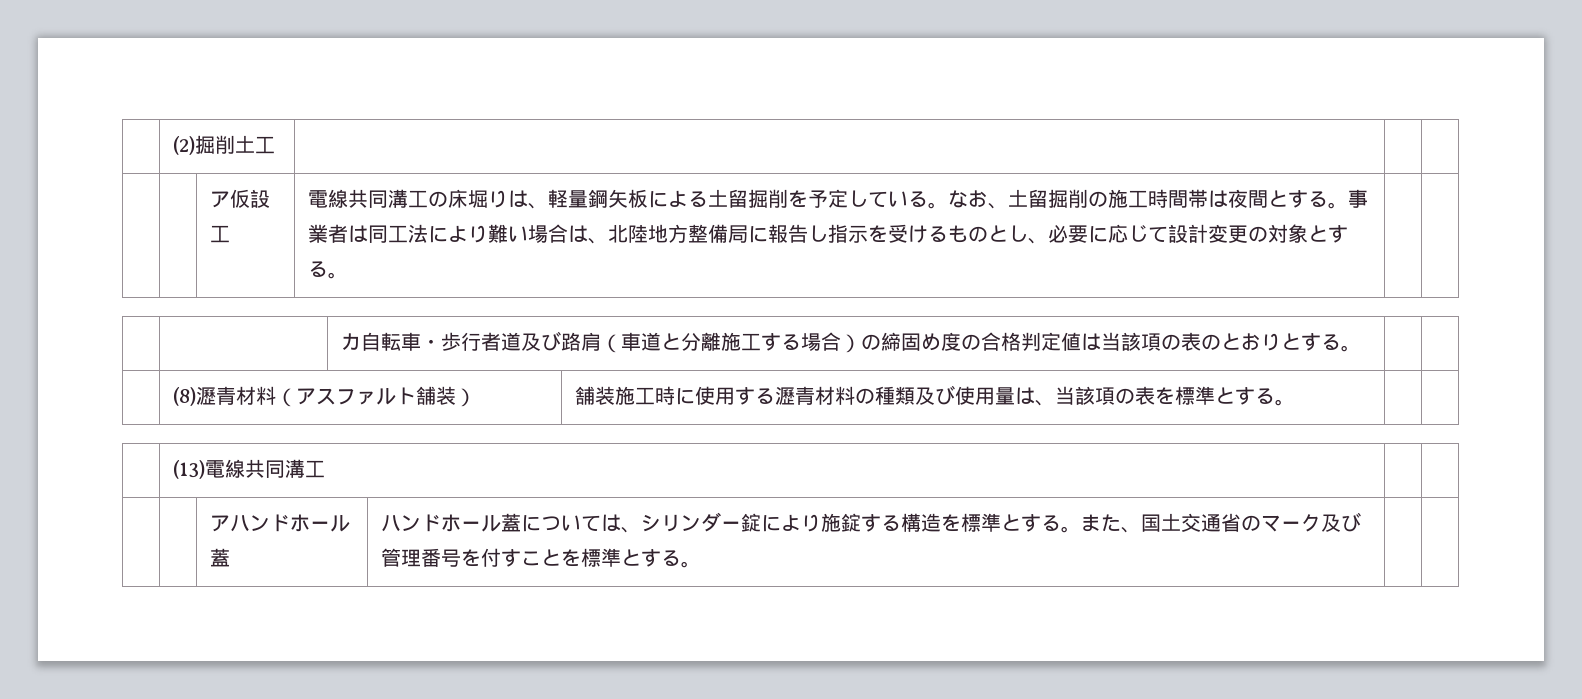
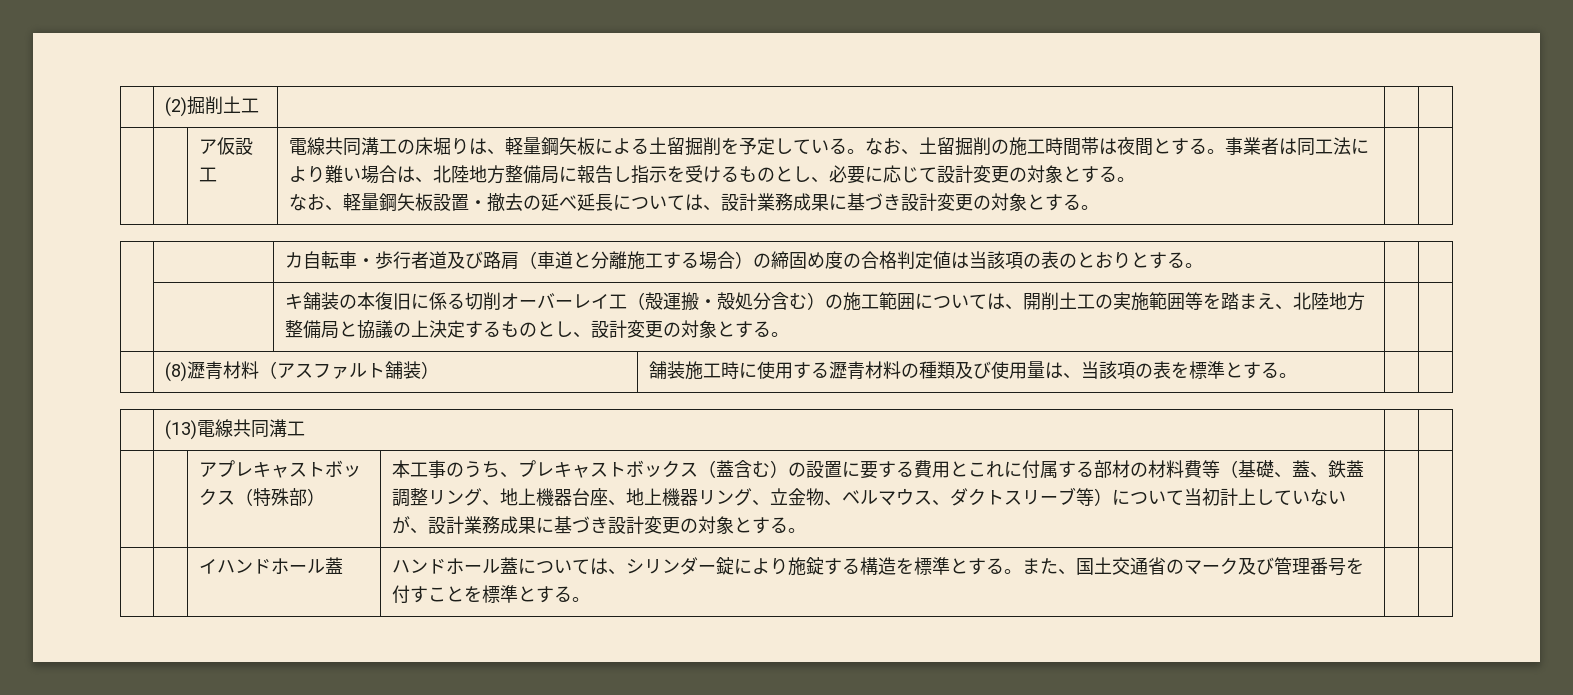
+ なお、軽量鋼矢板設置・撤去の延べ延長については、設計業務成果に基づき設計変更の対象とする。
+ キ舗装の本復旧に係る切削オーバーレイ工（殻運搬・殻処分含む）の施工範囲については、開削土工の実施範囲等を踏まえ、北陸地方整備局と協議の上決定するものとし、設計変更の対象とする。
- アハンドホール蓋 | ハンドホール蓋については、シリンダー錠により施錠する構造を標準とする。また、国土交通省のマーク及び管理番号を付すことを標準とする。
+ アプレキャストボックス（特殊部） | 本工事のうち、プレキャストボックス（蓋含む）の設置に要する費用とこれに付属する部材の材料費等（基礎、蓋、鉄蓋調整リング、地上機器台座、地上機器リング、立金物、ベルマウス、ダクトスリーブ等）について当初計上していないが、設計業務成果に基づき設計変更の対象とする。 | |
+ | | イハンドホール蓋 | ハンドホール蓋については、シリンダー錠により施錠する構造を標準とする。また、国土交通省のマーク及び管理番号を付すことを標準とする。 | |

